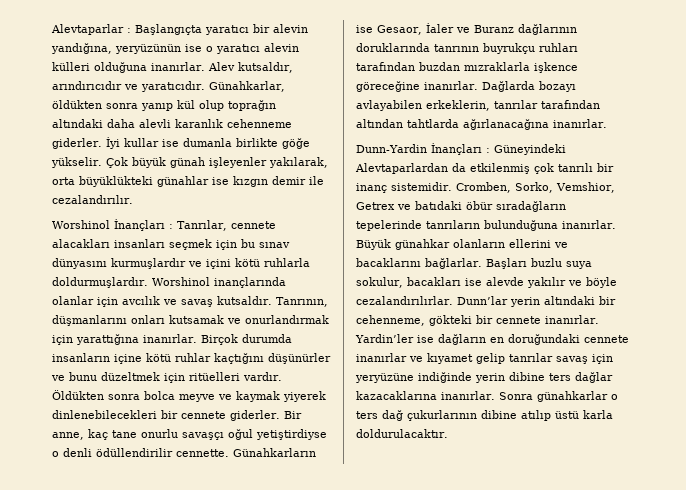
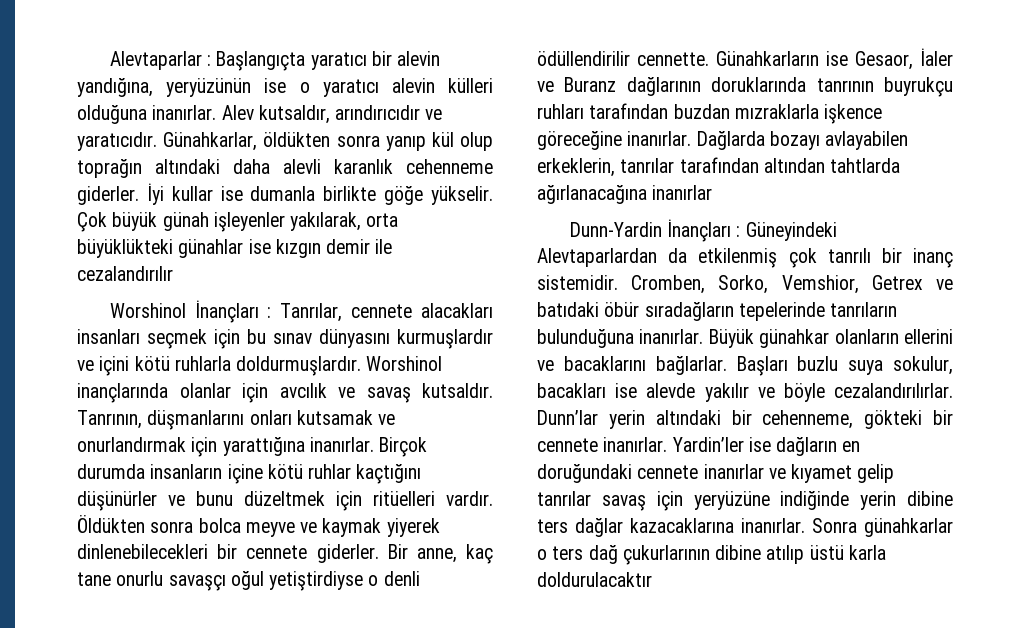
- Çok büyük günah işleyenler yakılarak, orta büyüklükteki günahlar ise kızgın demir ile cezalandırılır.
+ Çok büyük günah işleyenler yakılarak, orta büyüklükteki günahlar ise kızgın demir ile cezalandırılır
- Dağlarda bozayı avlayabilen erkeklerin, tanrılar tarafından altından tahtlarda ağırlanacağına inanırlar.
+ Dağlarda bozayı avlayabilen erkeklerin, tanrılar tarafından altından tahtlarda ağırlanacağına inanırlar
- Sonra günahkarlar o ters dağ çukurlarının dibine atılıp üstü karla doldurulacaktır.
+ Sonra günahkarlar o ters dağ çukurlarının dibine atılıp üstü karla doldurulacaktır

